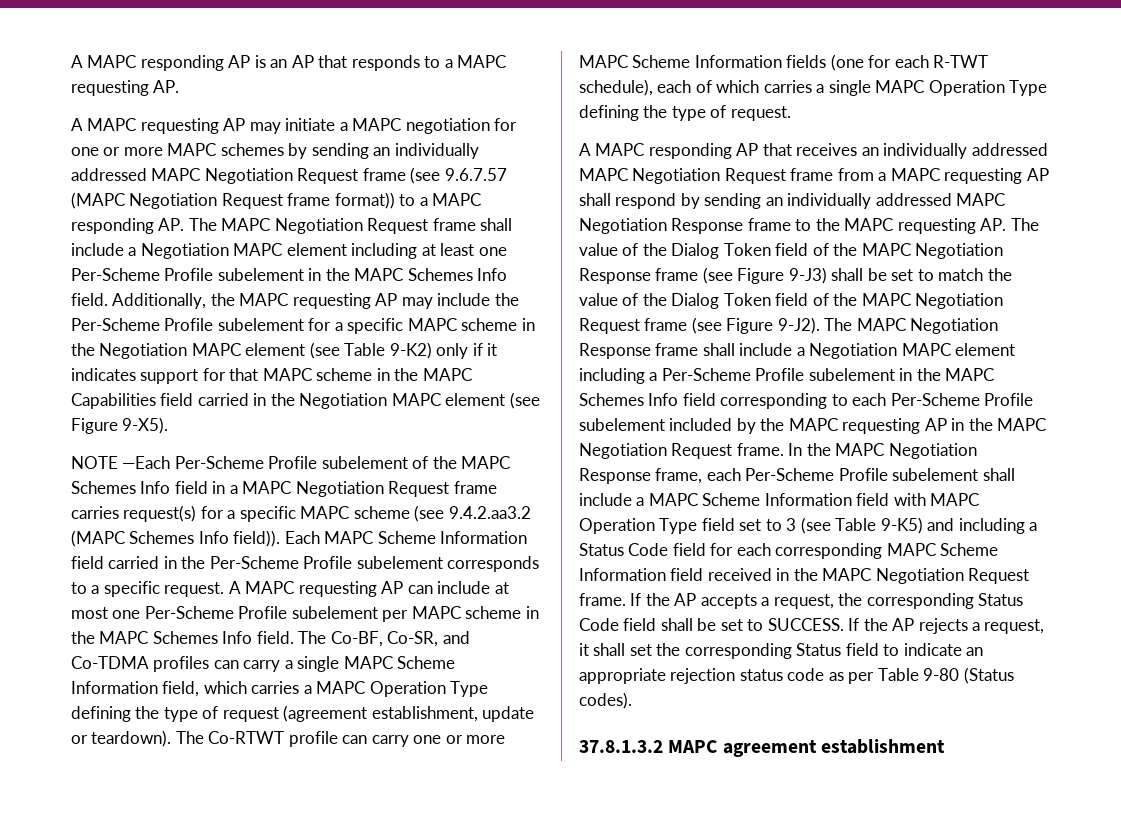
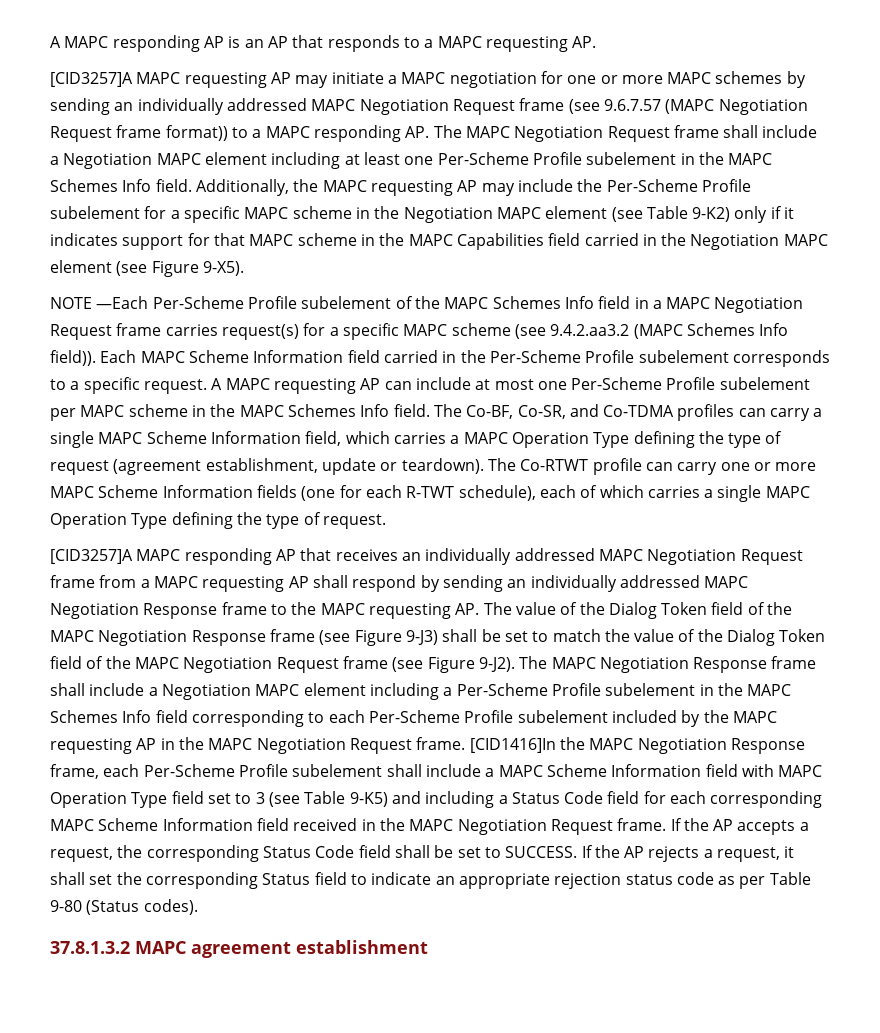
- A MAPC requesting AP may initiate a MAPC negotiation for one or more MAPC schemes by sending an individually addressed MAPC Negotiation Request frame (see 9.6.7.57 (MAPC Negotiation Request frame format)) to a MAPC responding AP. The MAPC Negotiation Request frame shall include a Negotiation MAPC element including at least one Per-Scheme Profile subelement in the MAPC Schemes Info field.
+ [CID3257]A MAPC requesting AP may initiate a MAPC negotiation for one or more MAPC schemes by sending an individually addressed MAPC Negotiation Request frame (see 9.6.7.57 (MAPC Negotiation Request frame format)) to a MAPC responding AP. The MAPC Negotiation Request frame shall include a Negotiation MAPC element including at least one Per-Scheme Profile subelement in the MAPC Schemes Info field.
- A MAPC responding AP that receives an individually addressed MAPC Negotiation Request frame from a MAPC requesting AP shall respond by sending an individually addressed MAPC Negotiation Response frame to the MAPC requesting AP. The value of the Dialog Token field of the MAPC Negotiation Response frame (see Figure 9-J3) shall be set to match the value of the Dialog Token field of the MAPC Negotiation Request frame (see Figure 9-J2).
+ [CID3257]A MAPC responding AP that receives an individually addressed MAPC Negotiation Request frame from a MAPC requesting AP shall respond by sending an individually addressed MAPC Negotiation Response frame to the MAPC requesting AP. The value of the Dialog Token field of the MAPC Negotiation Response frame (see Figure 9-J3) shall be set to match the value of the Dialog Token field of the MAPC Negotiation Request frame (see Figure 9-J2).
- In the MAPC Negotiation Response frame, each Per-Scheme Profile subelement shall include a MAPC Scheme Information field with MAPC Operation Type field set to 3 (see Table 9-K5) and including a Status Code field for each corresponding MAPC Scheme Information field received in the MAPC Negotiation Request frame.
+ [CID1416]In the MAPC Negotiation Response frame, each Per-Scheme Profile subelement shall include a MAPC Scheme Information field with MAPC Operation Type field set to 3 (see Table 9-K5) and including a Status Code field for each corresponding MAPC Scheme Information field received in the MAPC Negotiation Request frame.

